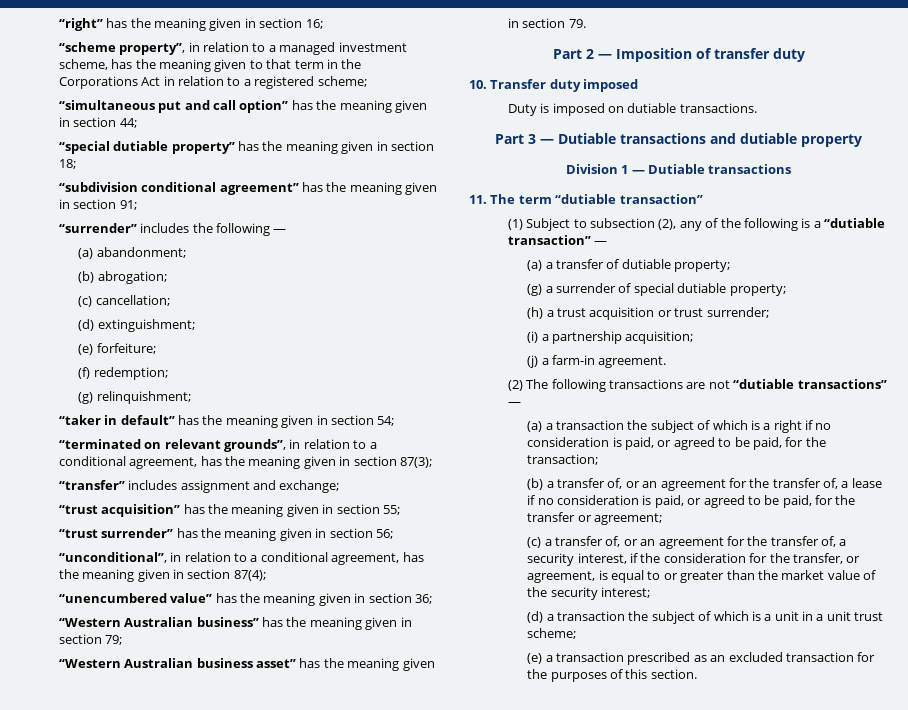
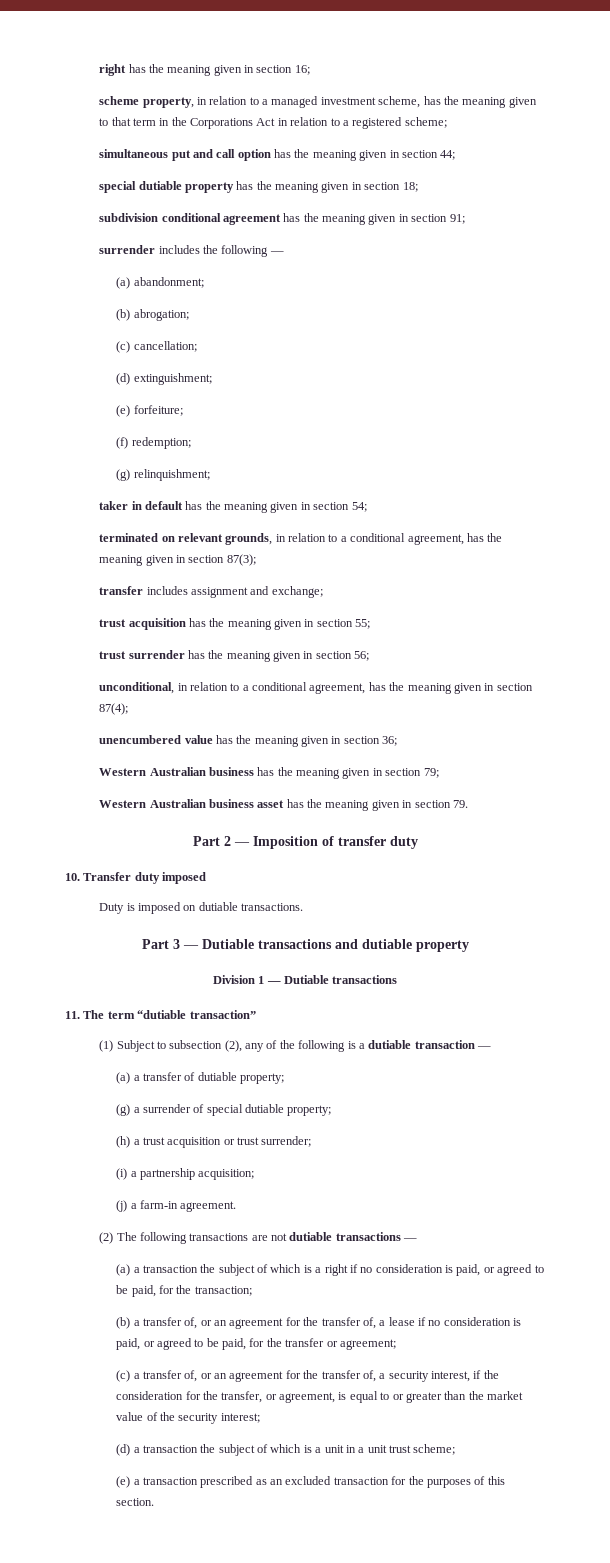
- “right” has the meaning given in section 16;
+ right has the meaning given in section 16;
- “scheme property”, in relation to a managed investment scheme, has the meaning given to that term in the Corporations Act in relation to a registered scheme;
+ scheme property, in relation to a managed investment scheme, has the meaning given to that term in the Corporations Act in relation to a registered scheme;
- “simultaneous put and call option” has the meaning given in section 44;
+ simultaneous put and call option has the meaning given in section 44;
- “special dutiable property” has the meaning given in section 18;
+ special dutiable property has the meaning given in section 18;
- “subdivision conditional agreement” has the meaning given in section 91;
+ subdivision conditional agreement has the meaning given in section 91;
- “surrender” includes the following —
+ surrender includes the following —
- “taker in default” has the meaning given in section 54;
+ taker in default has the meaning given in section 54;
- “terminated on relevant grounds”, in relation to a conditional agreement, has the meaning given in section 87(3);
+ terminated on relevant grounds, in relation to a conditional agreement, has the meaning given in section 87(3);
- “transfer” includes assignment and exchange;
+ transfer includes assignment and exchange;
- “trust acquisition” has the meaning given in section 55;
+ trust acquisition has the meaning given in section 55;
- “trust surrender” has the meaning given in section 56;
+ trust surrender has the meaning given in section 56;
- “unconditional”, in relation to a conditional agreement, has the meaning given in section 87(4);
+ unconditional, in relation to a conditional agreement, has the meaning given in section 87(4);
- “unencumbered value” has the meaning given in section 36;
+ unencumbered value has the meaning given in section 36;
- “Western Australian business” has the meaning given in section 79;
+ Western Australian business has the meaning given in section 79;
- “Western Australian business asset” has the meaning given in section 79.
+ Western Australian business asset has the meaning given in section 79.
- (1) Subject to subsection (2), any of the following is a “dutiable transaction” —
+ (1) Subject to subsection (2), any of the following is a dutiable transaction —
- (2) The following transactions are not “dutiable transactions” —
+ (2) The following transactions are not dutiable transactions —

